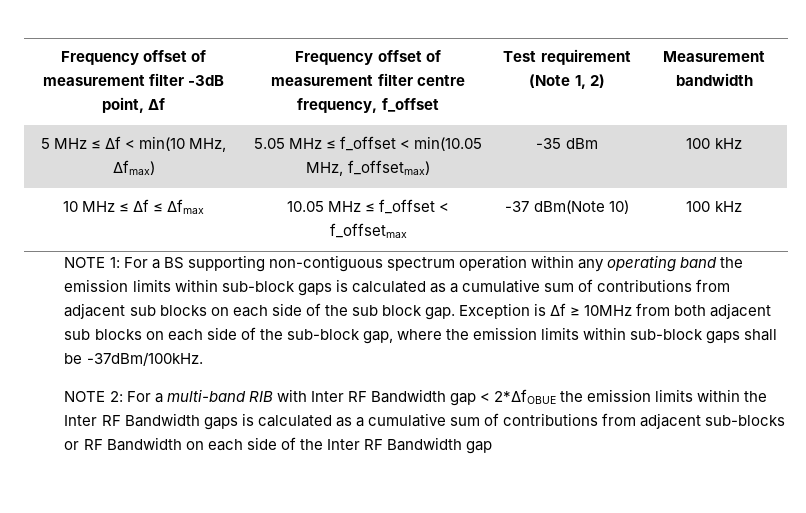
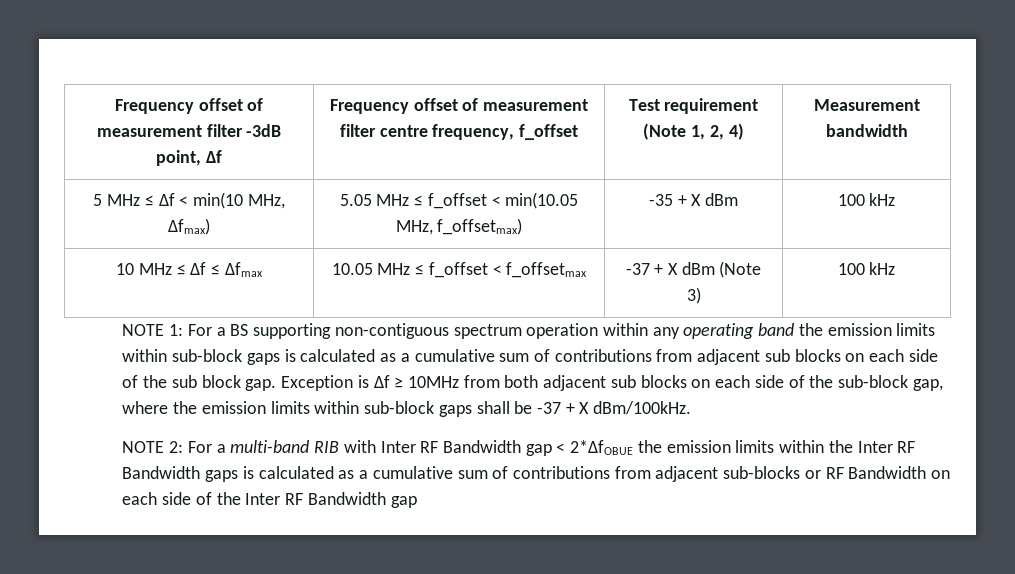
- Frequency offset of measurement filter -3dB point, Δf | Frequency offset of measurement filter centre frequency, f_offset | Test requirement (Note 1, 2) | Measurement bandwidth
+ Frequency offset of measurement filter -3dB point, Δf | Frequency offset of measurement filter centre frequency, f_offset | Test requirement (Note 1, 2, 4) | Measurement bandwidth
- 5 MHz ≤ Δf < min(10 MHz, Δfmax) | 5.05 MHz ≤ f_offset < min(10.05 MHz, f_offsetmax) | -35 dBm | 100 kHz
+ 5 MHz ≤ Δf < min(10 MHz, Δfmax) | 5.05 MHz ≤ f_offset < min(10.05 MHz, f_offsetmax) | -35 + X dBm | 100 kHz
- 10 MHz ≤ Δf ≤ Δfmax | 10.05 MHz ≤ f_offset < f_offsetmax | -37 dBm(Note 10) | 100 kHz
+ 10 MHz ≤ Δf ≤ Δfmax | 10.05 MHz ≤ f_offset < f_offsetmax | -37 + X dBm (Note 3) | 100 kHz
- Exception is Δf ≥ 10MHz from both adjacent sub blocks on each side of the sub-block gap, where the emission limits within sub-block gaps shall be -37dBm/100kHz.
+ Exception is Δf ≥ 10MHz from both adjacent sub blocks on each side of the sub-block gap, where the emission limits within sub-block gaps shall be -37 + X dBm/100kHz.

